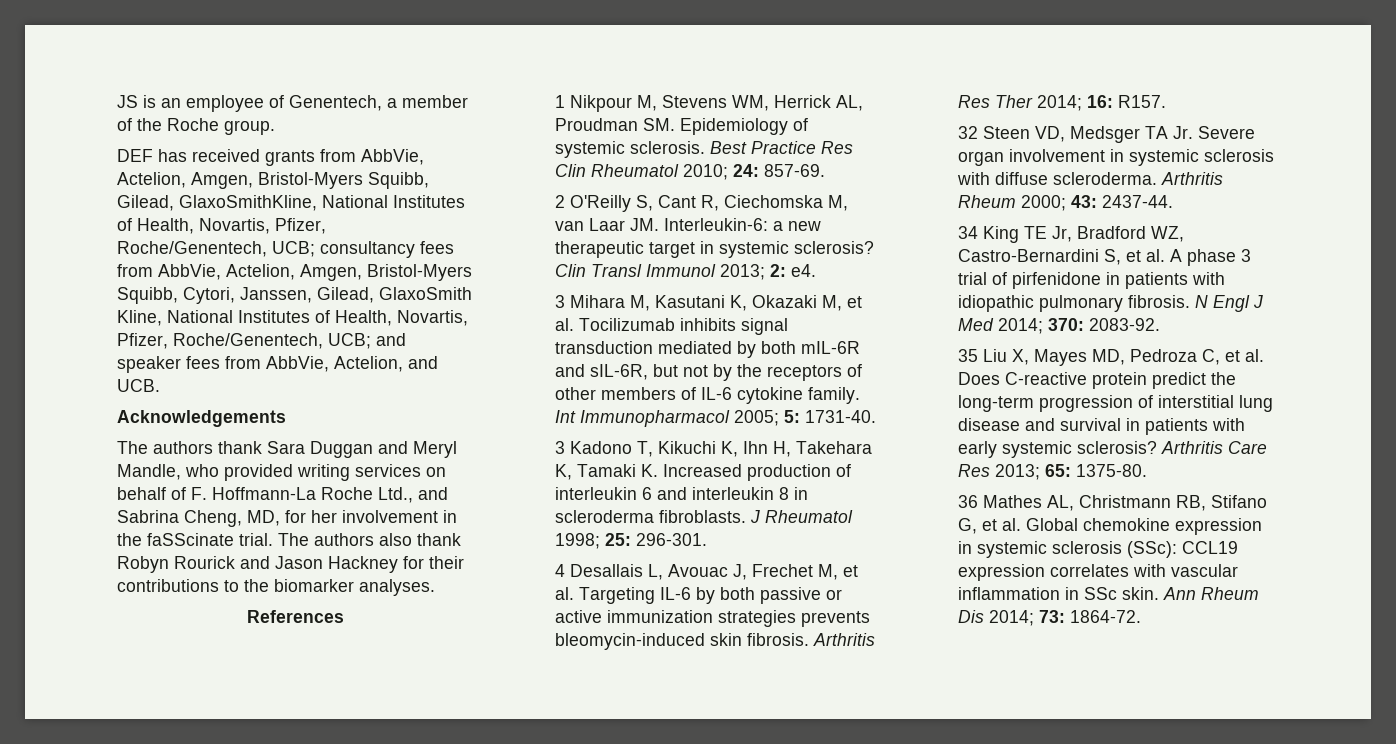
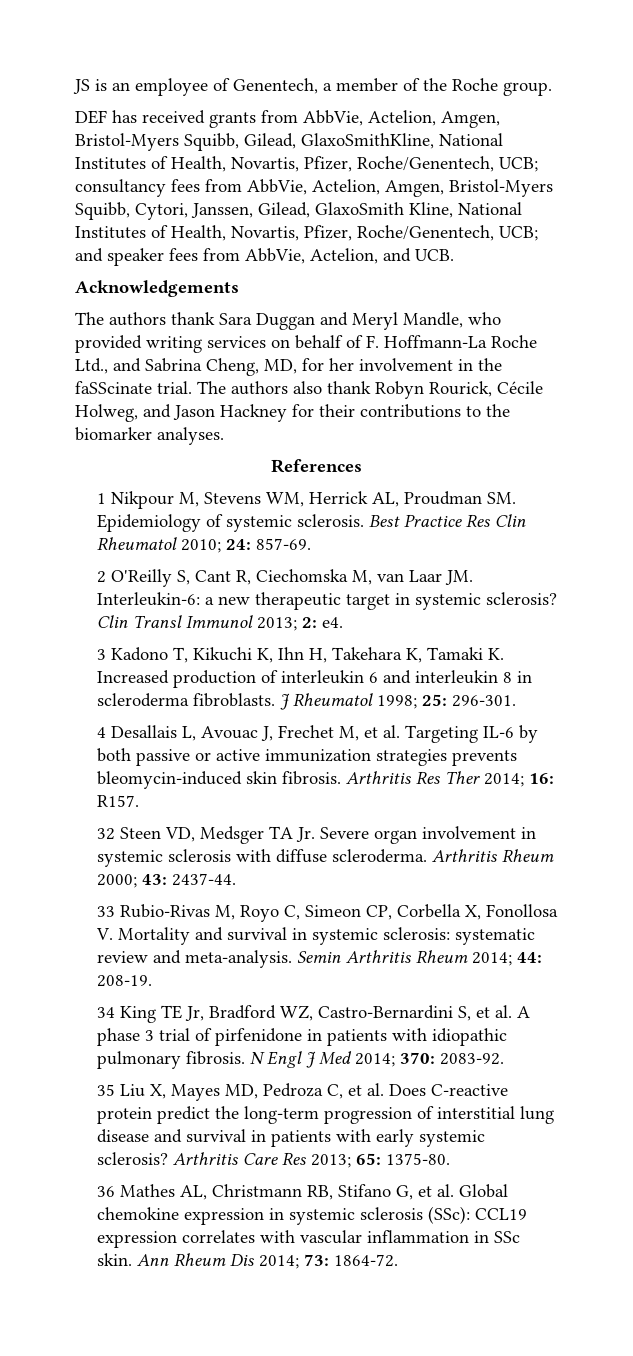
- The authors also thank Robyn Rourick and Jason Hackney for their contributions to the biomarker analyses.
+ The authors also thank Robyn Rourick, Cécile Holweg, and Jason Hackney for their contributions to the biomarker analyses.
- 3 Mihara M, Kasutani K, Okazaki M, et al. Tocilizumab inhibits signal transduction mediated by both mIL-6R and sIL-6R, but not by the receptors of other members of IL-6 cytokine family. Int Immunopharmacol 2005; 5: 1731-40.
+ 33 Rubio-Rivas M, Royo C, Simeon CP, Corbella X, Fonollosa V. Mortality and survival in systemic sclerosis: systematic review and meta-analysis. Semin Arthritis Rheum 2014; 44: 208-19.

